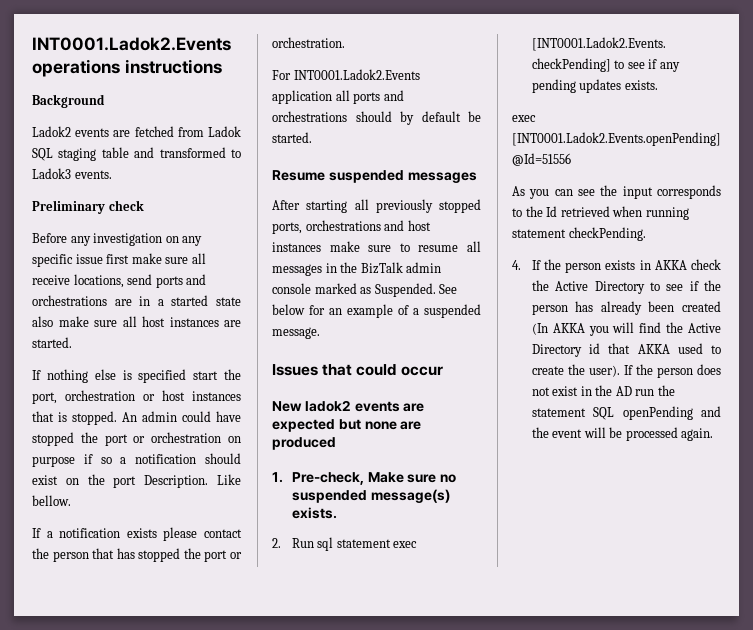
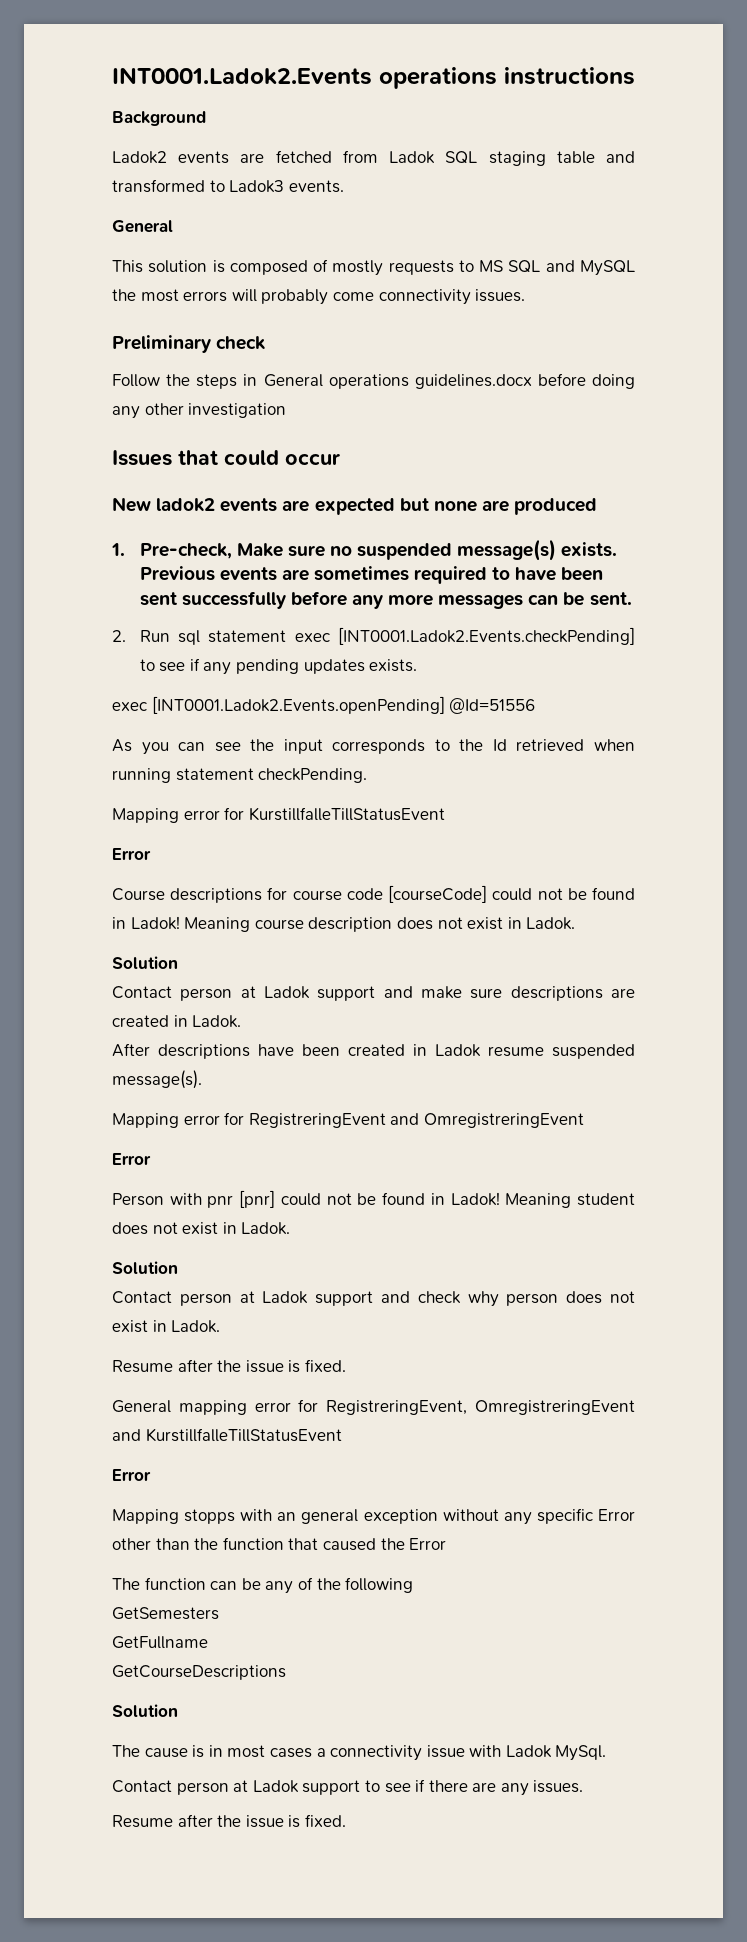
  Ladok2 events are fetched from Ladok SQL staging table and transformed to Ladok3 events.
+ General
+ This solution is composed of mostly requests to MS SQL and MySQL the most errors will probably come connectivity issues.
  Preliminary check
- Before any investigation on any specific issue first make sure all receive locations, send ports and orchestrations are in a started state also make sure all host instances are started.
- If nothing else is specified start the port, orchestration or host instances that is stopped. An admin could have stopped the port or orchestration on purpose if so a notification should exist on the port Description. Like bellow.
- If a notification exists please contact the person that has stopped the port or orchestration.
- For INT0001.Ladok2.Events application all ports and orchestrations should by default be started.
- Resume suspended messages
- After starting all previously stopped ports, orchestrations and host instances make sure to resume all messages in the BizTalk admin console marked as Suspended. See below for an example of a suspended message.
+ Follow the steps in General operations guidelines.docx before doing any other investigation
+ Previous events are sometimes required to have been sent successfully before any more messages can be sent.
- 4. If the person exists in AKKA check the Active Directory to see if the person has already been created (In AKKA you will find the Active Directory id that AKKA used to create the user). If the person does not exist in the AD run the statement SQL openPending and the event will be processed again.
+ Mapping error for KurstillfalleTillStatusEvent
+ Error
+ Course descriptions for course code [courseCode] could not be found in Ladok! Meaning course description does not exist in Ladok.
+ Solution
+ Contact person at Ladok support and make sure descriptions are created in Ladok.
+ After descriptions have been created in Ladok resume suspended message(s).
+ Mapping error for RegistreringEvent and OmregistreringEvent
+ Error
+ Person with pnr [pnr] could not be found in Ladok! Meaning student does not exist in Ladok.
+ Solution
+ Contact person at Ladok support and check why person does not exist in Ladok.
+ Resume after the issue is fixed.
+ General mapping error for RegistreringEvent, OmregistreringEvent and KurstillfalleTillStatusEvent
+ Error
+ Mapping stopps with an general exception without any specific Error other than the function that caused the Error
+ The function can be any of the following
+ GetSemesters
+ GetFullname
+ GetCourseDescriptions
+ Solution
+ The cause is in most cases a connectivity issue with Ladok MySql.
+ Contact person at Ladok support to see if there are any issues.
+ Resume after the issue is fixed.

